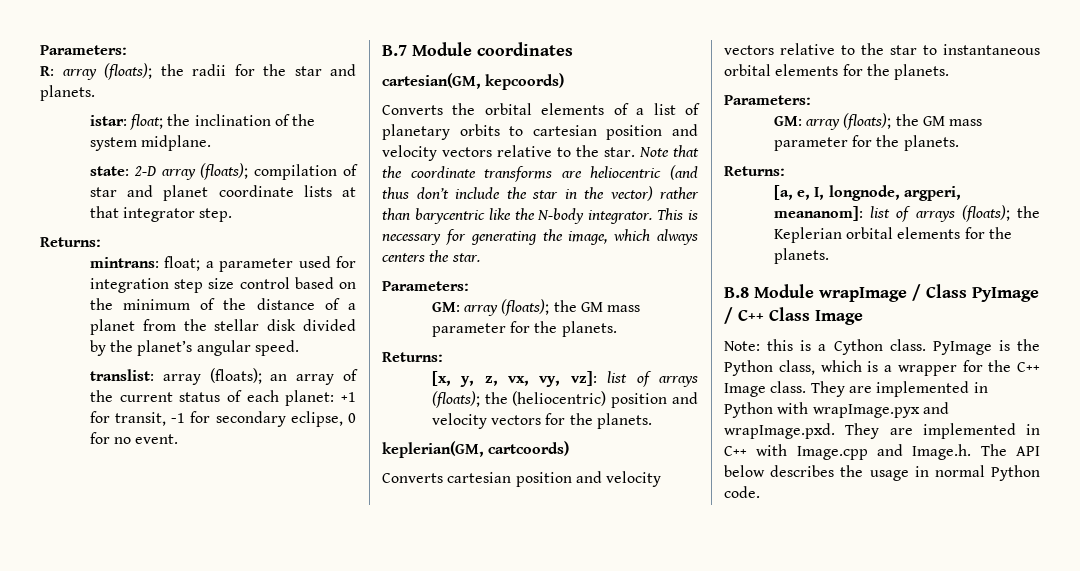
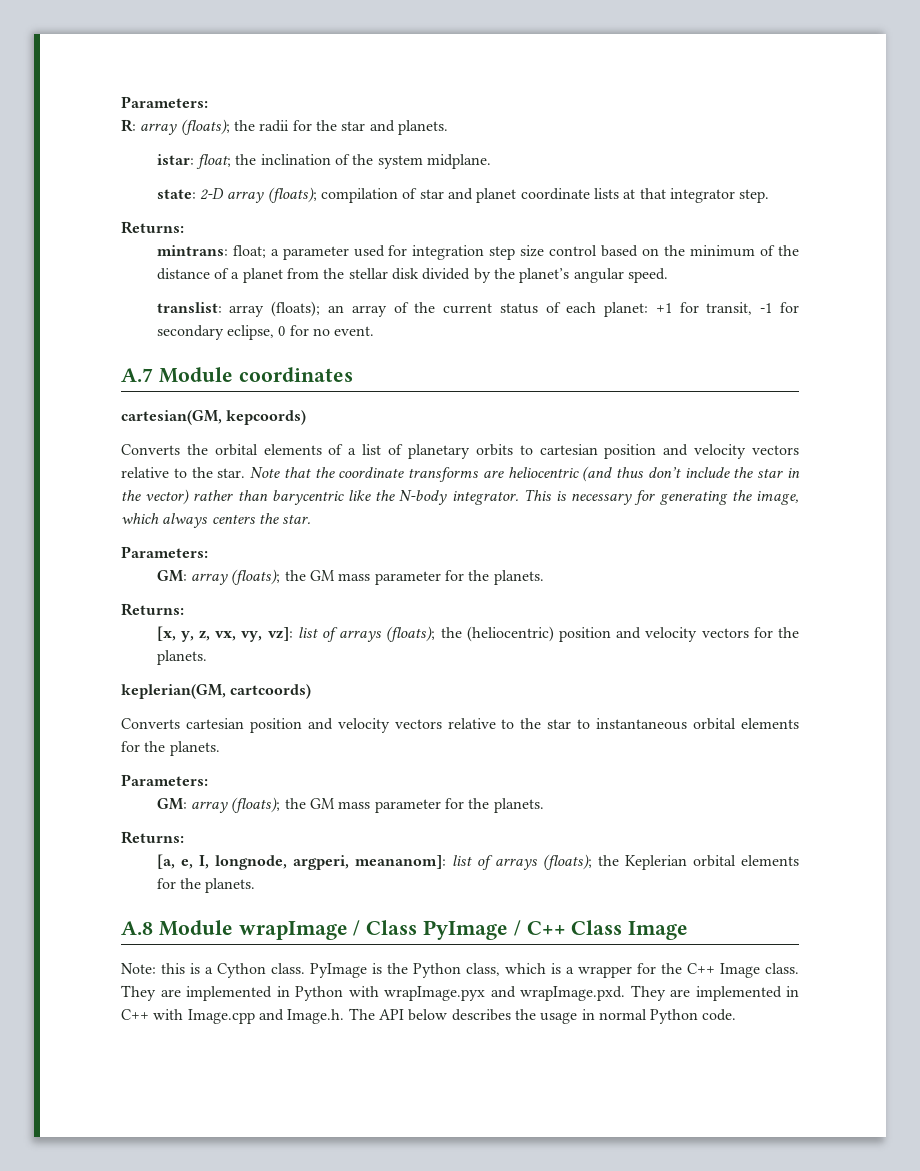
- B.7 Module coordinates
+ A.7 Module coordinates
- B.8 Module wrapImage / Class PyImage / C++ Class Image
+ A.8 Module wrapImage / Class PyImage / C++ Class Image

